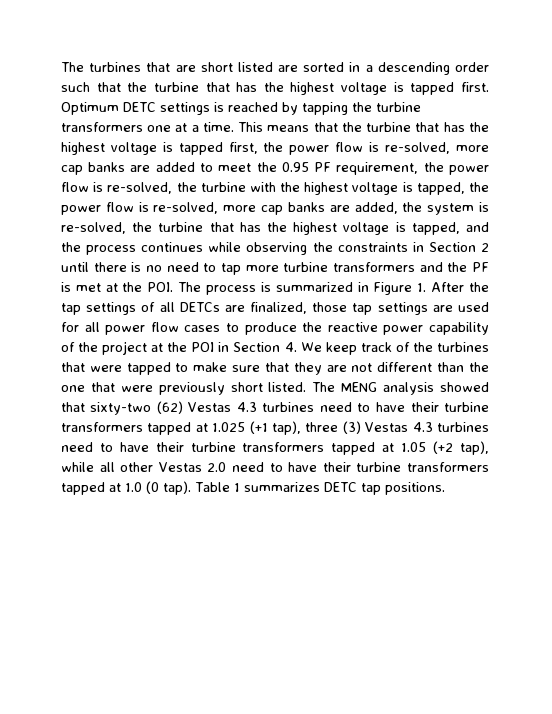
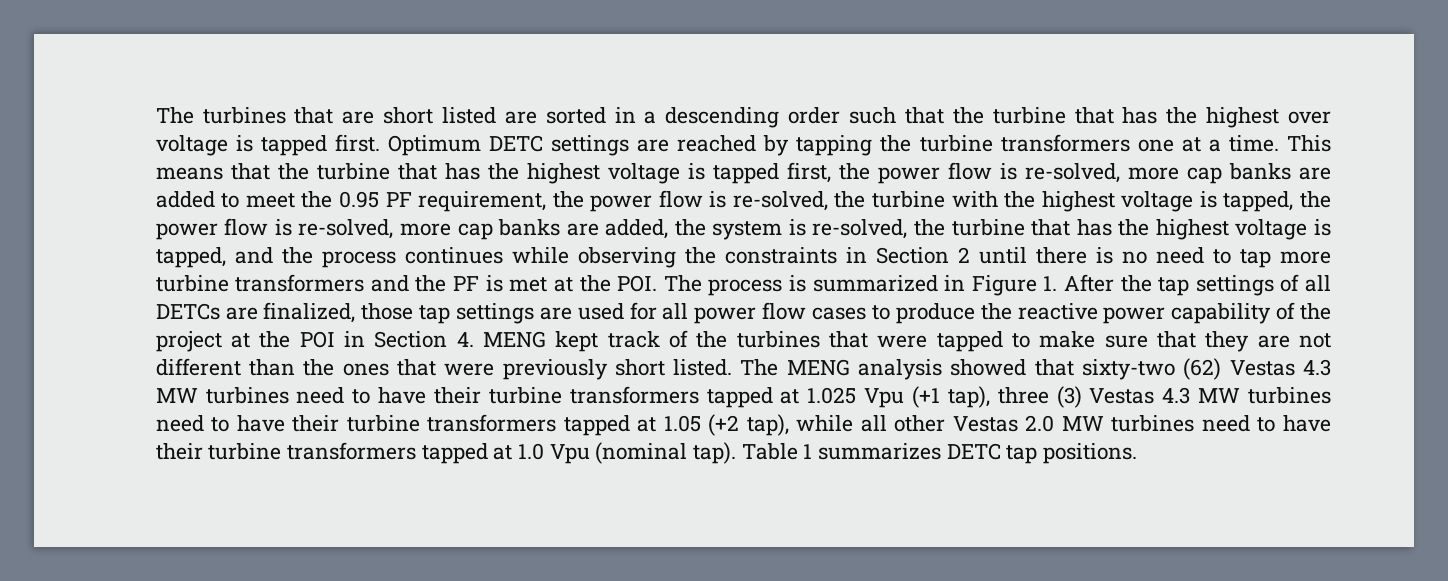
- The turbines that are short listed are sorted in a descending order such that the turbine that has the highest voltage is tapped first.
+ The turbines that are short listed are sorted in a descending order such that the turbine that has the highest over voltage is tapped first.
- Optimum DETC settings is reached by tapping the turbine transformers one at a time.
+ Optimum DETC settings are reached by tapping the turbine transformers one at a time.
- This means that the turbine that has the highest voltage is tapped first, the power flow is re-solved, more cap banks are added to meet the 0.95 PF requirement, the power flow is re-solved, the turbine with the highest voltage is tapped, the power flow is re-solved, more cap banks are added, the system is re-solved, the turbine that has the highest voltage is tapped, and the process continues while observing the constraints in Section 2 until there is no need to tap more turbine transformers and the PF is met at the POI. The process is summarized in Figure 1. After the tap settings of all DETCs are finalized, those tap settings are used for all power flow cases to produce the reactive power capability of the project at the POI in Section 4. We keep track of the turbines that were tapped to make sure that they are not different than the one that were previously short listed.
+ This means that the turbine that has the highest voltage is tapped first, the power flow is re-solved, more cap banks are added to meet the 0.95 PF requirement, the power flow is re-solved, the turbine with the highest voltage is tapped, the power flow is re-solved, more cap banks are added, the system is re-solved, the turbine that has the highest voltage is tapped, and the process continues while observing the constraints in Section 2 until there is no need to tap more turbine transformers and the PF is met at the POI. The process is summarized in Figure 1. After the tap settings of all DETCs are finalized, those tap settings are used for all power flow cases to produce the reactive power capability of the project at the POI in Section 4. MENG kept track of the turbines that were tapped to make sure that they are not different than the ones that were previously short listed.
- The MENG analysis showed that sixty-two (62) Vestas 4.3 turbines need to have their turbine transformers tapped at 1.025 (+1 tap), three (3) Vestas 4.3 turbines need to have their turbine transformers tapped at 1.05 (+2 tap), while all other Vestas 2.0 need to have their turbine transformers tapped at 1.0 (0 tap).
+ The MENG analysis showed that sixty-two (62) Vestas 4.3 MW turbines need to have their turbine transformers tapped at 1.025 Vpu (+1 tap), three (3) Vestas 4.3 MW turbines need to have their turbine transformers tapped at 1.05 (+2 tap), while all other Vestas 2.0 MW turbines need to have their turbine transformers tapped at 1.0 Vpu (nominal tap).

